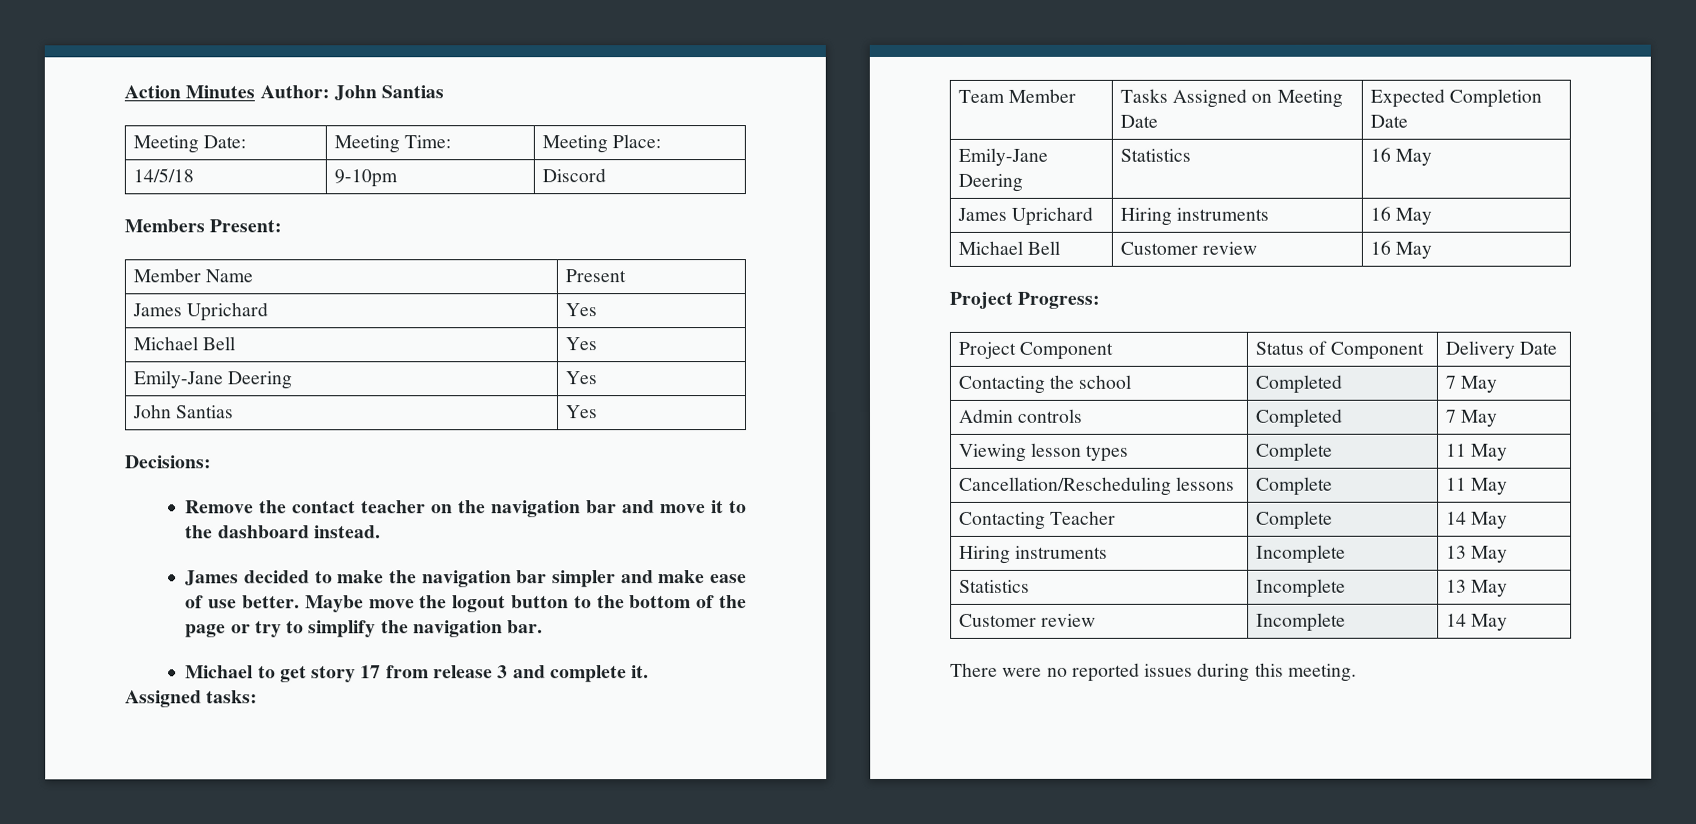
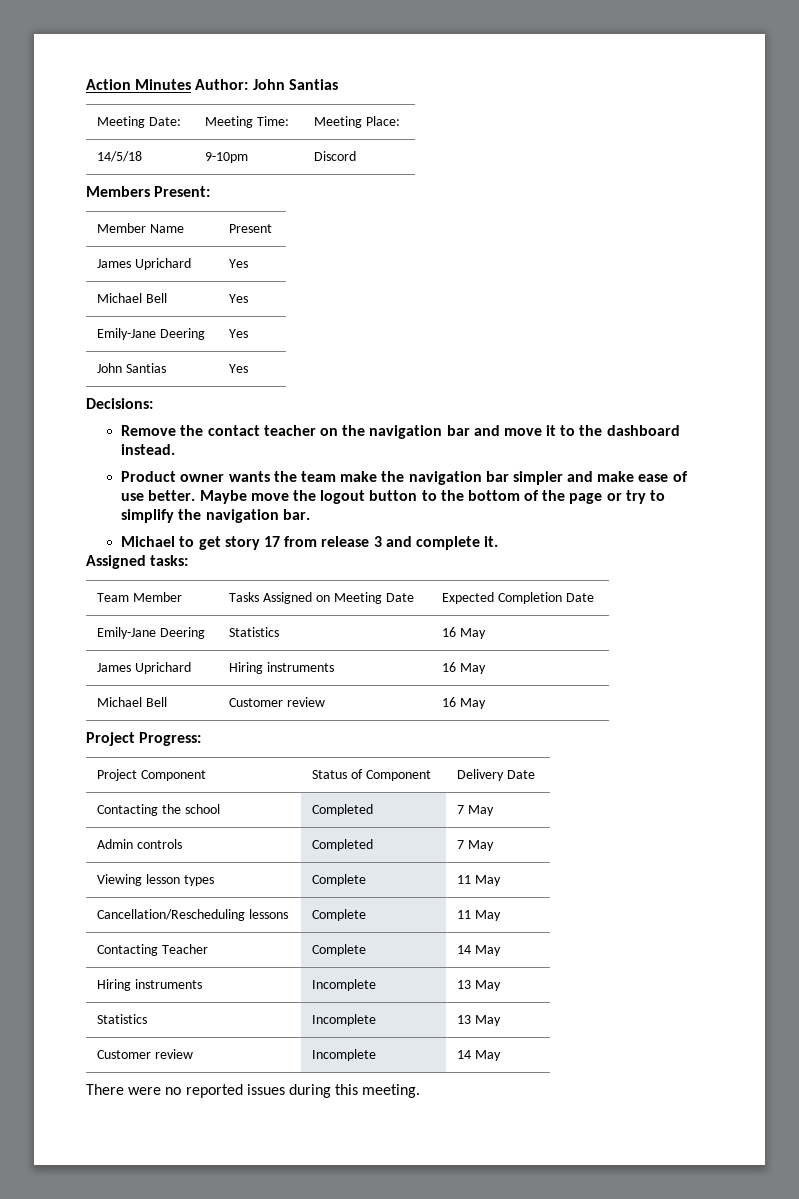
- James decided to make the navigation bar simpler and make ease of use better.
+ Product owner wants the team make the navigation bar simpler and make ease of use better.

